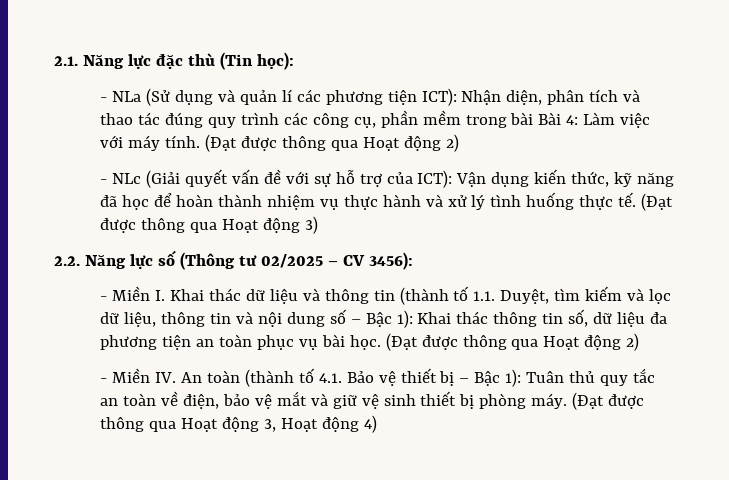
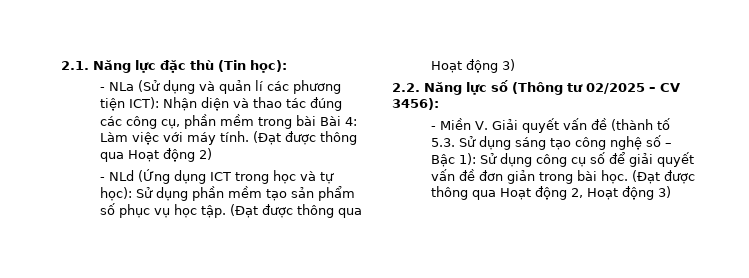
- - NLa (Sử dụng và quản lí các phương tiện ICT): Nhận diện, phân tích và thao tác đúng quy trình các công cụ, phần mềm trong bài Bài 4: Làm việc với máy tính.
+ - NLa (Sử dụng và quản lí các phương tiện ICT): Nhận diện và thao tác đúng các công cụ, phần mềm trong bài Bài 4: Làm việc với máy tính.
- - NLc (Giải quyết vấn đề với sự hỗ trợ của ICT): Vận dụng kiến thức, kỹ năng đã học để hoàn thành nhiệm vụ thực hành và xử lý tình huống thực tế.
+ - NLd (Ứng dụng ICT trong học và tự học): Sử dụng phần mềm tạo sản phẩm số phục vụ học tập.
- - Miền I. Khai thác dữ liệu và thông tin (thành tố 1.1. Duyệt, tìm kiếm và lọc dữ liệu, thông tin và nội dung số – Bậc 1): Khai thác thông tin số, dữ liệu đa phương tiện an toàn phục vụ bài học. (Đạt được thông qua Hoạt động 2)
- - Miền IV. An toàn (thành tố 4.1. Bảo vệ thiết bị – Bậc 1): Tuân thủ quy tắc an toàn về điện, bảo vệ mắt và giữ vệ sinh thiết bị phòng máy. (Đạt được thông qua Hoạt động 3, Hoạt động 4)
+ - Miền V. Giải quyết vấn đề (thành tố 5.3. Sử dụng sáng tạo công nghệ số – Bậc 1): Sử dụng công cụ số để giải quyết vấn đề đơn giản trong bài học. (Đạt được thông qua Hoạt động 2, Hoạt động 3)

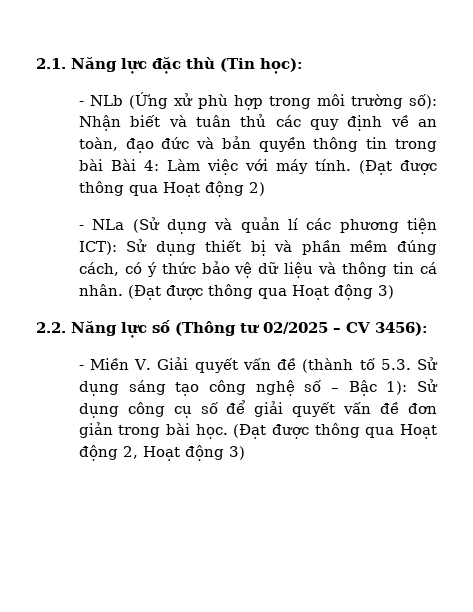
- - NLa (Sử dụng và quản lí các phương tiện ICT): Nhận diện và thao tác đúng các công cụ, phần mềm trong bài Bài 4: Làm việc với máy tính.
+ - NLb (Ứng xử phù hợp trong môi trường số): Nhận biết và tuân thủ các quy định về an toàn, đạo đức và bản quyền thông tin trong bài Bài 4: Làm việc với máy tính.
- - NLd (Ứng dụng ICT trong học và tự học): Sử dụng phần mềm tạo sản phẩm số phục vụ học tập.
+ - NLa (Sử dụng và quản lí các phương tiện ICT): Sử dụng thiết bị và phần mềm đúng cách, có ý thức bảo vệ dữ liệu và thông tin cá nhân.

